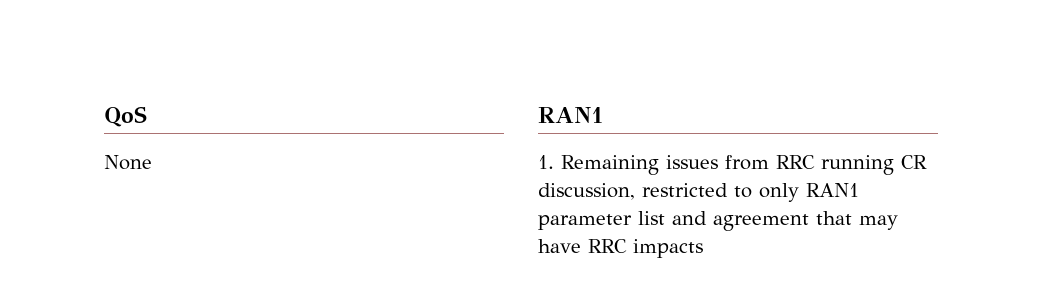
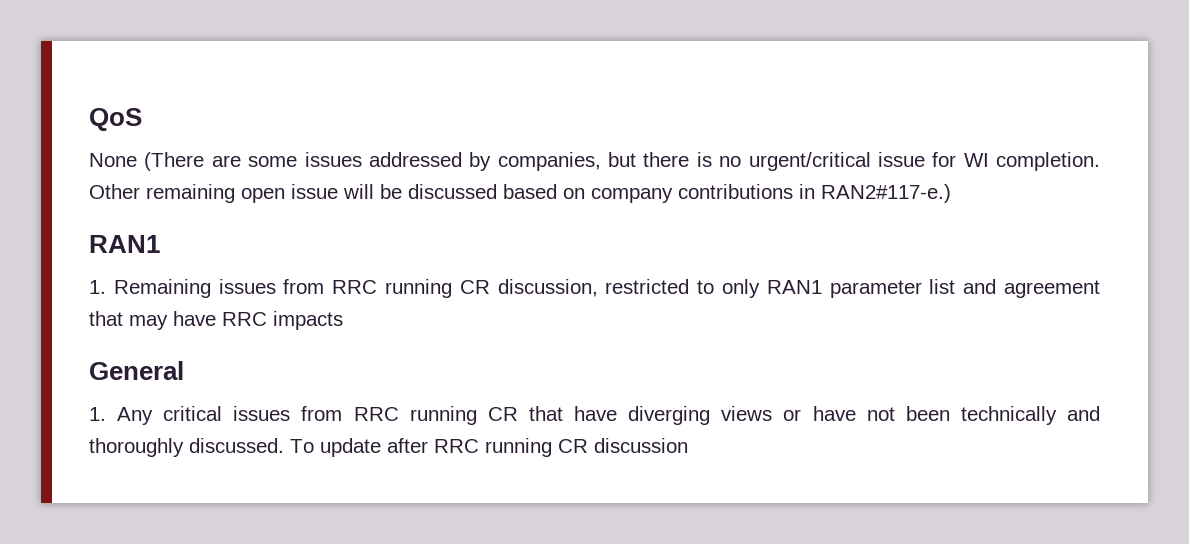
- None
+ None (There are some issues addressed by companies, but there is no urgent/critical issue for WI completion. Other remaining open issue will be discussed based on company contributions in RAN2#117-e.)
+ General
+ 1. Any critical issues from RRC running CR that have diverging views or have not been technically and thoroughly discussed. To update after RRC running CR discussion

